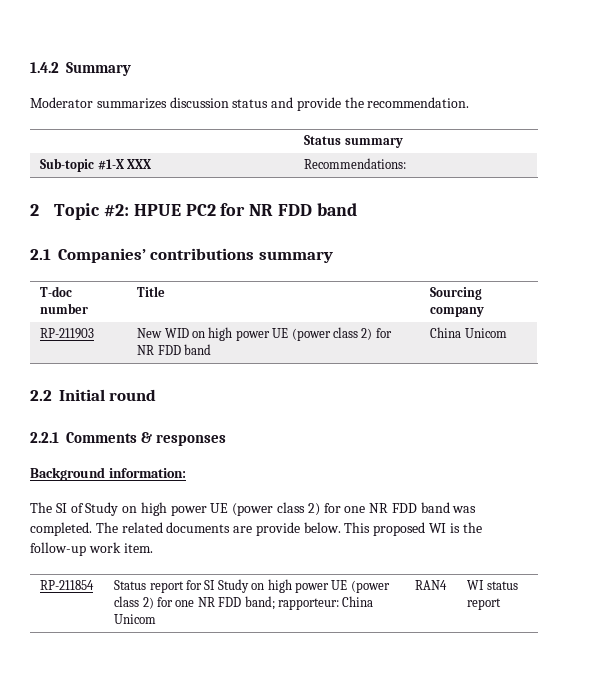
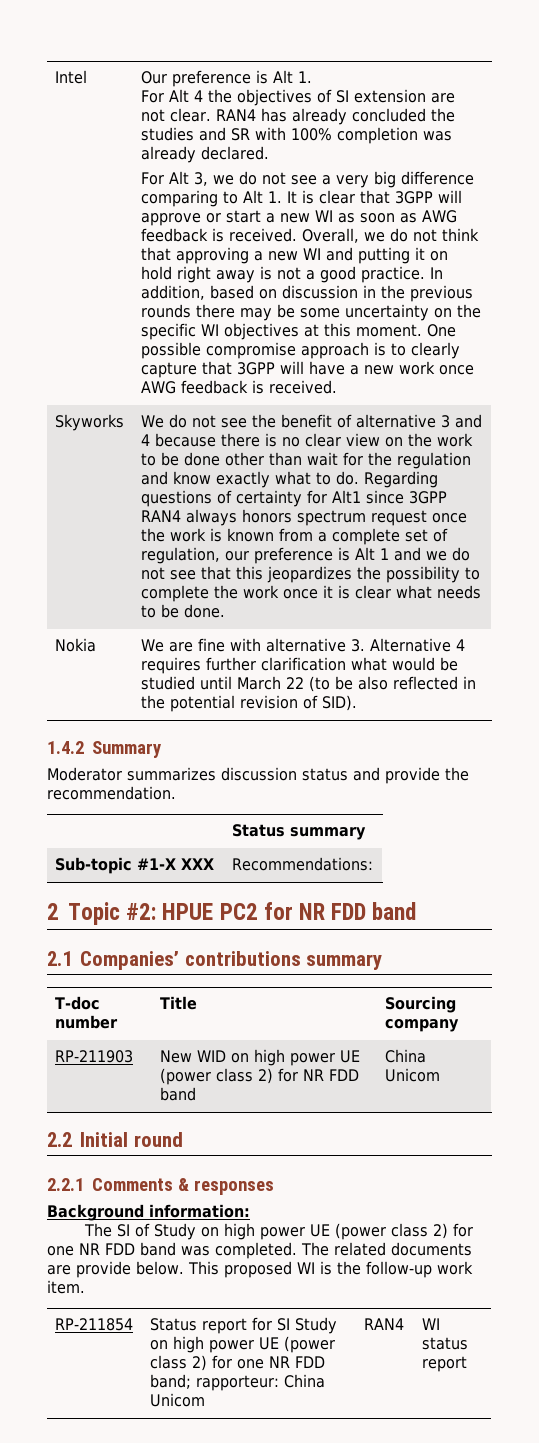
+ Intel | Our preference is Alt 1.
+ For Alt 4 the objectives of SI extension are not clear. RAN4 has already concluded the studies and SR with 100% completion was already declared.
+ For Alt 3, we do not see a very big difference comparing to Alt 1. It is clear that 3GPP will approve or start a new WI as soon as AWG feedback is received. Overall, we do not think that approving a new WI and putting it on hold right away is not a good practice. In addition, based on discussion in the previous rounds there may be some uncertainty on the specific WI objectives at this moment. One possible compromise approach is to clearly capture that 3GPP will have a new work once AWG feedback is received.
+ Skyworks | We do not see the benefit of alternative 3 and 4 because there is no clear view on the work to be done other than wait for the regulation and know exactly what to do. Regarding questions of certainty for Alt1 since 3GPP RAN4 always honors spectrum request once the work is known from a complete set of regulation, our preference is Alt 1 and we do not see that this jeopardizes the possibility to complete the work once it is clear what needs to be done.
+ Nokia | We are fine with alternative 3. Alternative 4 requires further clarification what would be studied until March 22 (to be also reflected in the potential revision of SID).

